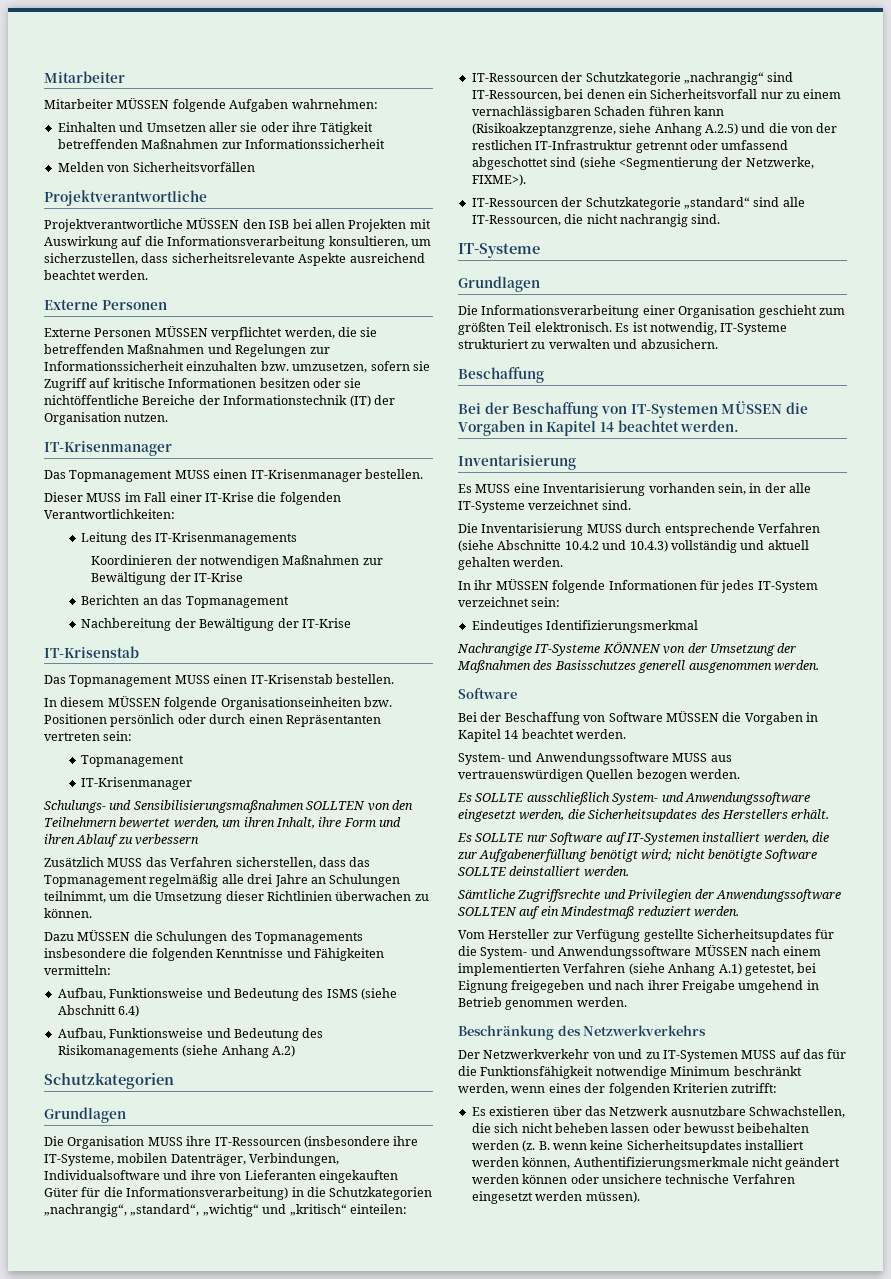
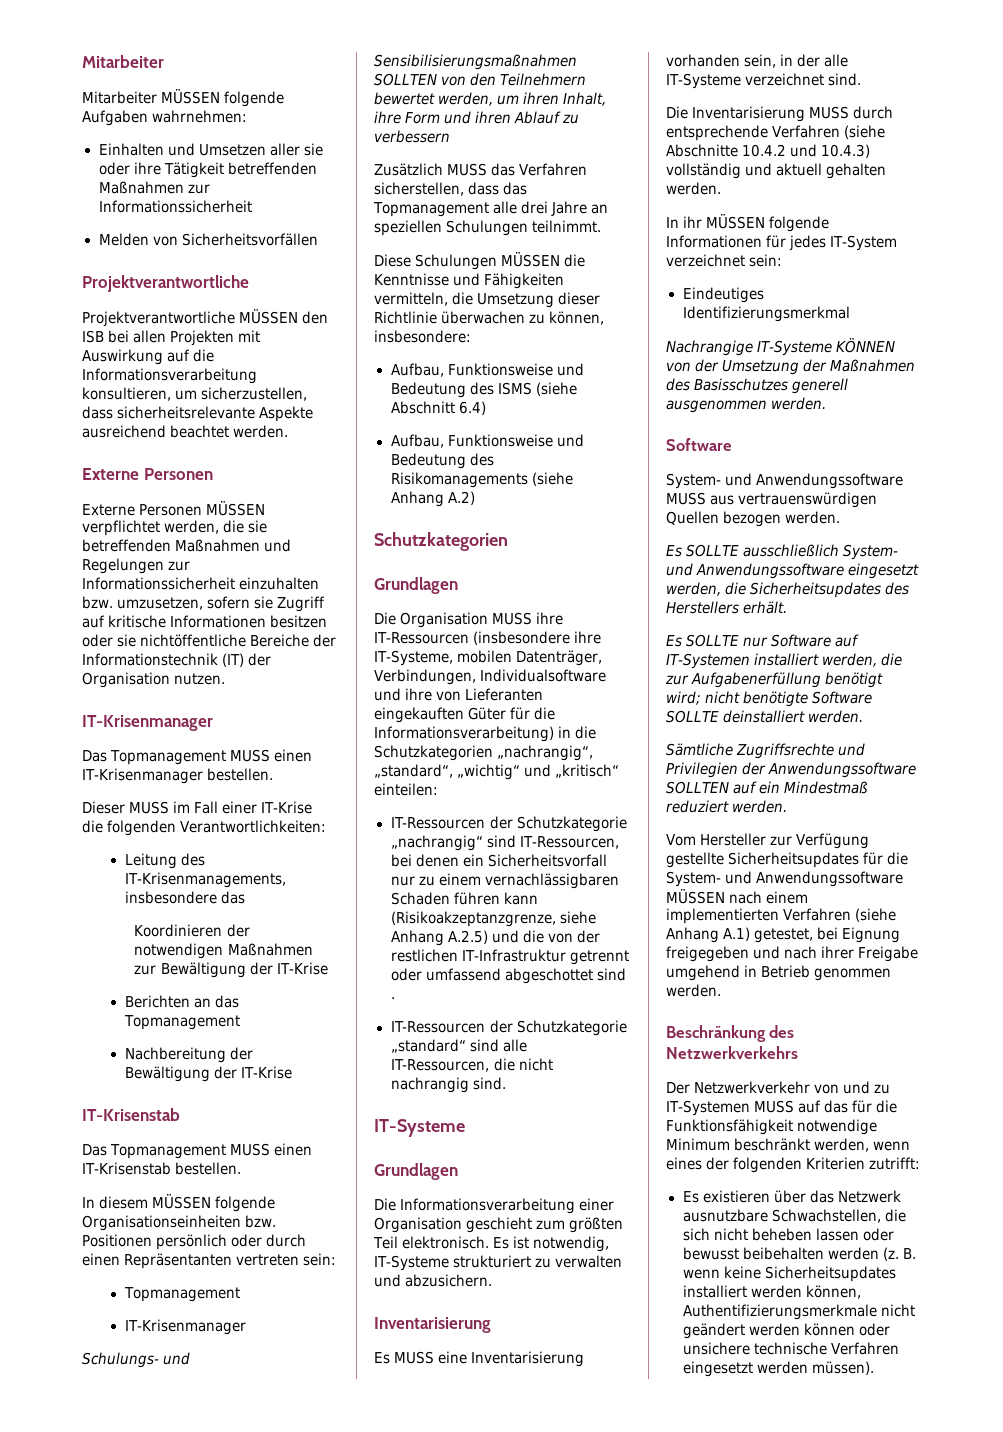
- Leitung des IT-Krisenmanagements
+ Leitung des IT-Krisenmanagements, insbesondere das
- Zusätzlich MUSS das Verfahren sicherstellen, dass das Topmanagement regelmäßig alle drei Jahre an Schulungen teilnimmt, um die Umsetzung dieser Richtlinien überwachen zu können.
- Dazu MÜSSEN die Schulungen des Topmanagements insbesondere die folgenden Kenntnisse und Fähigkeiten vermitteln:
+ Zusätzlich MUSS das Verfahren sicherstellen, dass das Topmanagement alle drei Jahre an speziellen Schulungen teilnimmt.
+ Diese Schulungen MÜSSEN die Kenntnisse und Fähigkeiten vermitteln, die Umsetzung dieser Richtlinie überwachen zu können, insbesondere:
- IT-Ressourcen der Schutzkategorie „nachrangig“ sind IT-Ressourcen, bei denen ein Sicherheitsvorfall nur zu einem vernachlässigbaren Schaden führen kann (Risikoakzeptanzgrenze, siehe Anhang A.2.5) und die von der restlichen IT-Infrastruktur getrennt oder umfassend abgeschottet sind (siehe <Segmentierung der Netzwerke, FIXME>).
+ IT-Ressourcen der Schutzkategorie „nachrangig“ sind IT-Ressourcen, bei denen ein Sicherheitsvorfall nur zu einem vernachlässigbaren Schaden führen kann (Risikoakzeptanzgrenze, siehe Anhang A.2.5) und die von der restlichen IT-Infrastruktur getrennt oder umfassend abgeschottet sind .
  Es ist notwendig, IT-Systeme strukturiert zu verwalten und abzusichern.
- Beschaffung
- Bei der Beschaffung von IT-Systemen MÜSSEN die Vorgaben in Kapitel 14 beachtet werden.
- Bei der Beschaffung von Software MÜSSEN die Vorgaben in Kapitel 14 beachtet werden.

